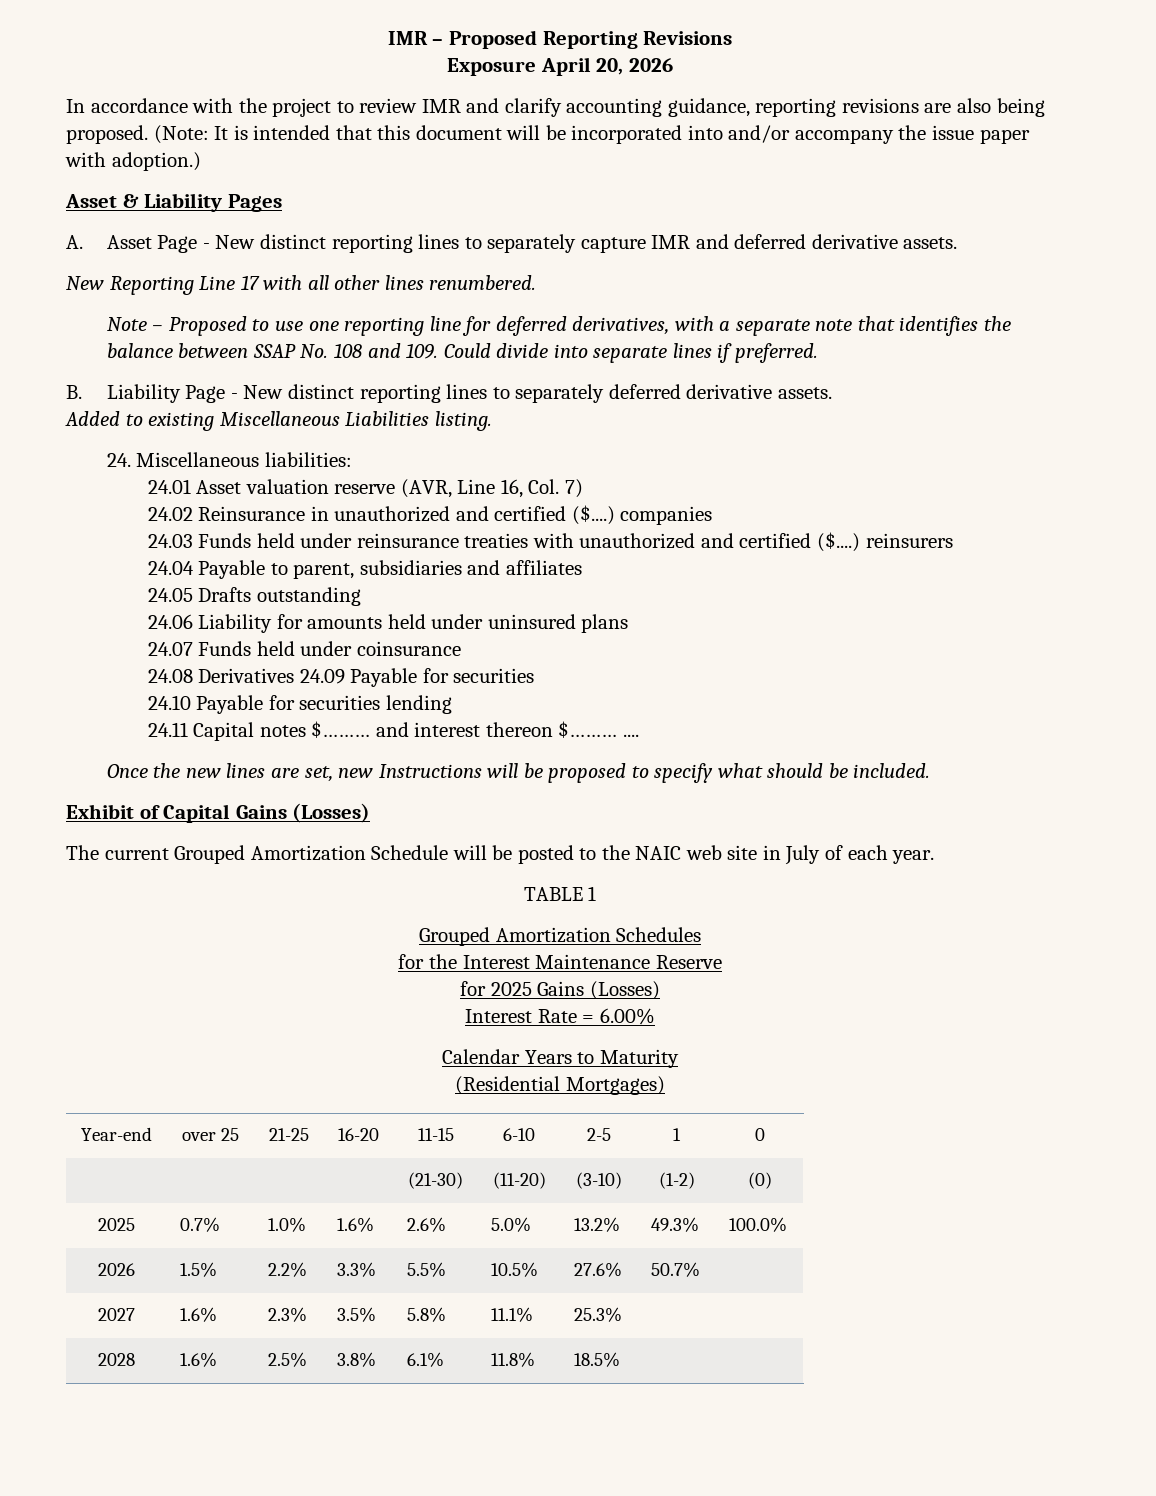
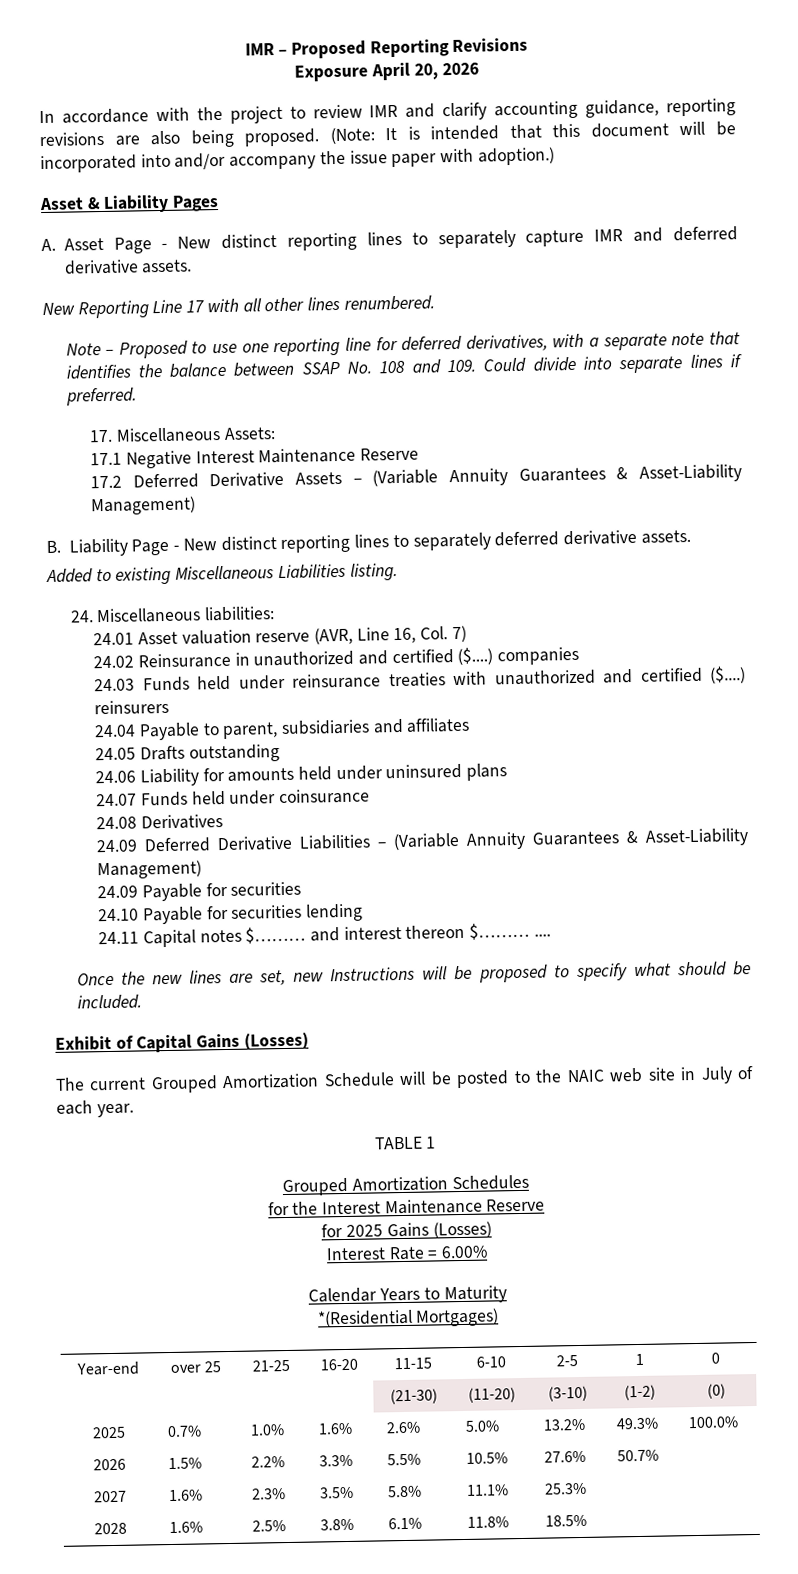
+ 17. Miscellaneous Assets:
+ 17.1 Negative Interest Maintenance Reserve
+ 17.2 Deferred Derivative Assets – (Variable Annuity Guarantees & Asset-Liability Management)
- 24.08 Derivatives 24.09 Payable for securities
+ 24.08 Derivatives
+ 24.09 Deferred Derivative Liabilities – (Variable Annuity Guarantees & Asset-Liability Management)
+ 24.09 Payable for securities
- (Residential Mortgages)
+ *(Residential Mortgages)

